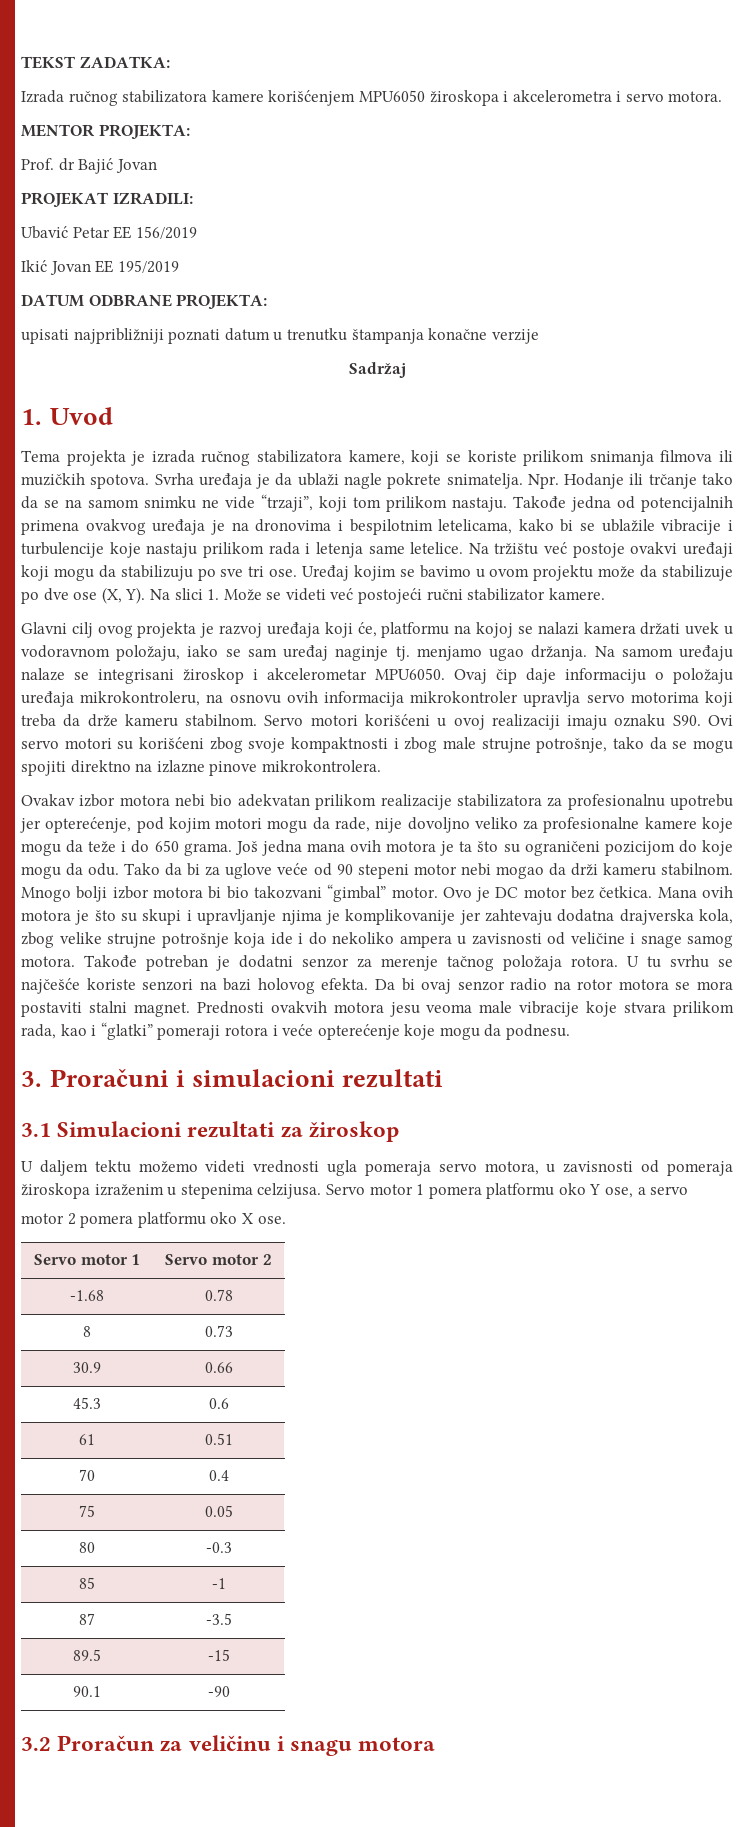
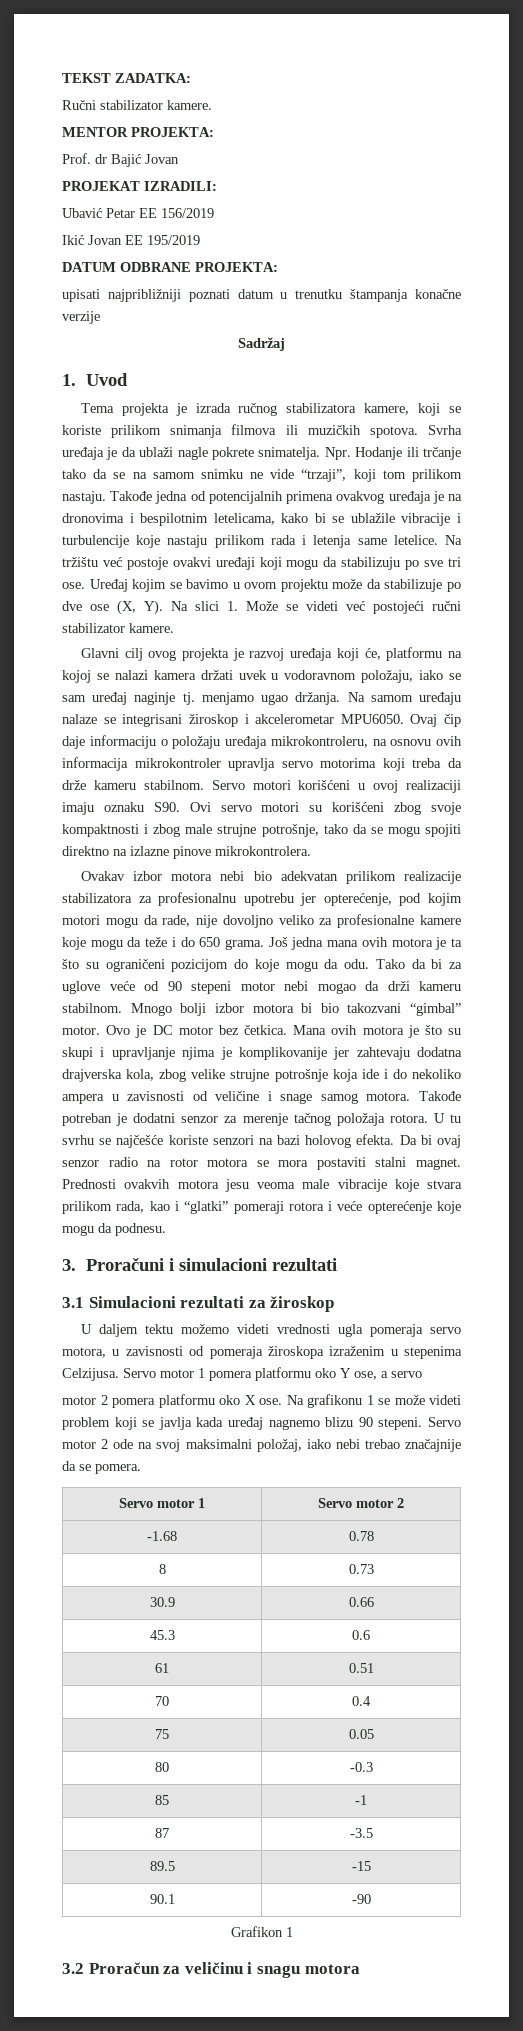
- Izrada ručnog stabilizatora kamere korišćenjem MPU6050 žiroskopa i akcelerometra i servo motora.
+ Ručni stabilizator kamere.
- U daljem tektu možemo videti vrednosti ugla pomeraja servo motora, u zavisnosti od pomeraja žiroskopa izraženim u stepenima celzijusa.
+ U daljem tektu možemo videti vrednosti ugla pomeraja servo motora, u zavisnosti od pomeraja žiroskopa izraženim u stepenima Celzijusa.
+ Na grafikonu 1 se može videti problem koji se javlja kada uređaj nagnemo blizu 90 stepeni. Servo motor 2 ode na svoj maksimalni položaj, iako nebi trebao značajnije da se pomera.
+ Grafikon 1

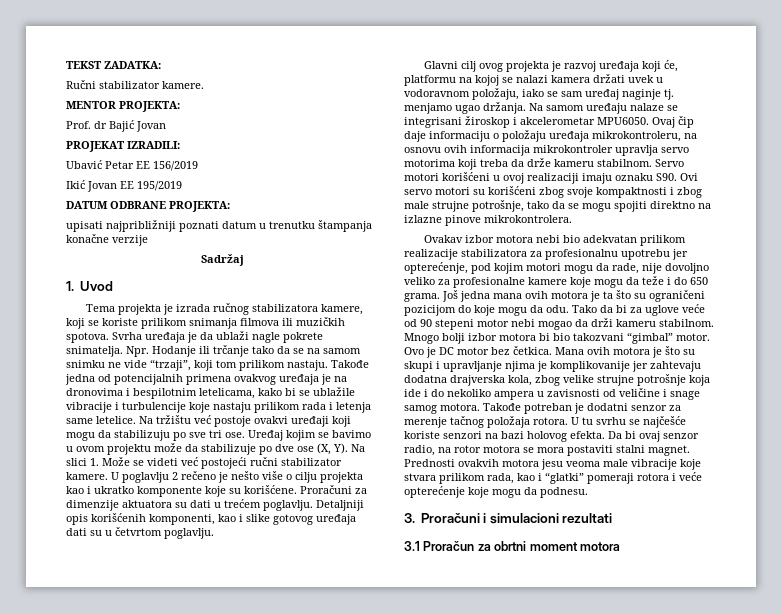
+ U poglavlju 2 rečeno je nešto više o cilju projekta kao i ukratko komponente koje su korišćene. Proračuni za dimenzije aktuatora su dati u trećem poglavlju. Detaljniji opis korišćenih komponenti, kao i slike gotovog uređaja dati su u četvrtom poglavlju.
- Da bi ovaj senzor radio na rotor motora se mora postaviti stalni magnet.
+ Da bi ovaj senzor radio, na rotor motora se mora postaviti stalni magnet.
- 3.1 Simulacioni rezultati za žiroskop
- U daljem tektu možemo videti vrednosti ugla pomeraja servo motora, u zavisnosti od pomeraja žiroskopa izraženim u stepenima Celzijusa. Servo motor 1 pomera platformu oko Y ose, a servo
- motor 2 pomera platformu oko X ose. Na grafikonu 1 se može videti problem koji se javlja kada uređaj nagnemo blizu 90 stepeni. Servo motor 2 ode na svoj maksimalni položaj, iako nebi trebao značajnije da se pomera.
- Servo motor 1 | Servo motor 2
- -1.68 | 0.78
- 8 | 0.73
- 30.9 | 0.66
- 45.3 | 0.6
- 61 | 0.51
- 70 | 0.4
- 75 | 0.05
- 80 | -0.3
- 85 | -1
- 87 | -3.5
- 89.5 | -15
- 90.1 | -90
- Grafikon 1
- 3.2 Proračun za veličinu i snagu motora
+ 3.1 Proračun za obrtni moment motora

